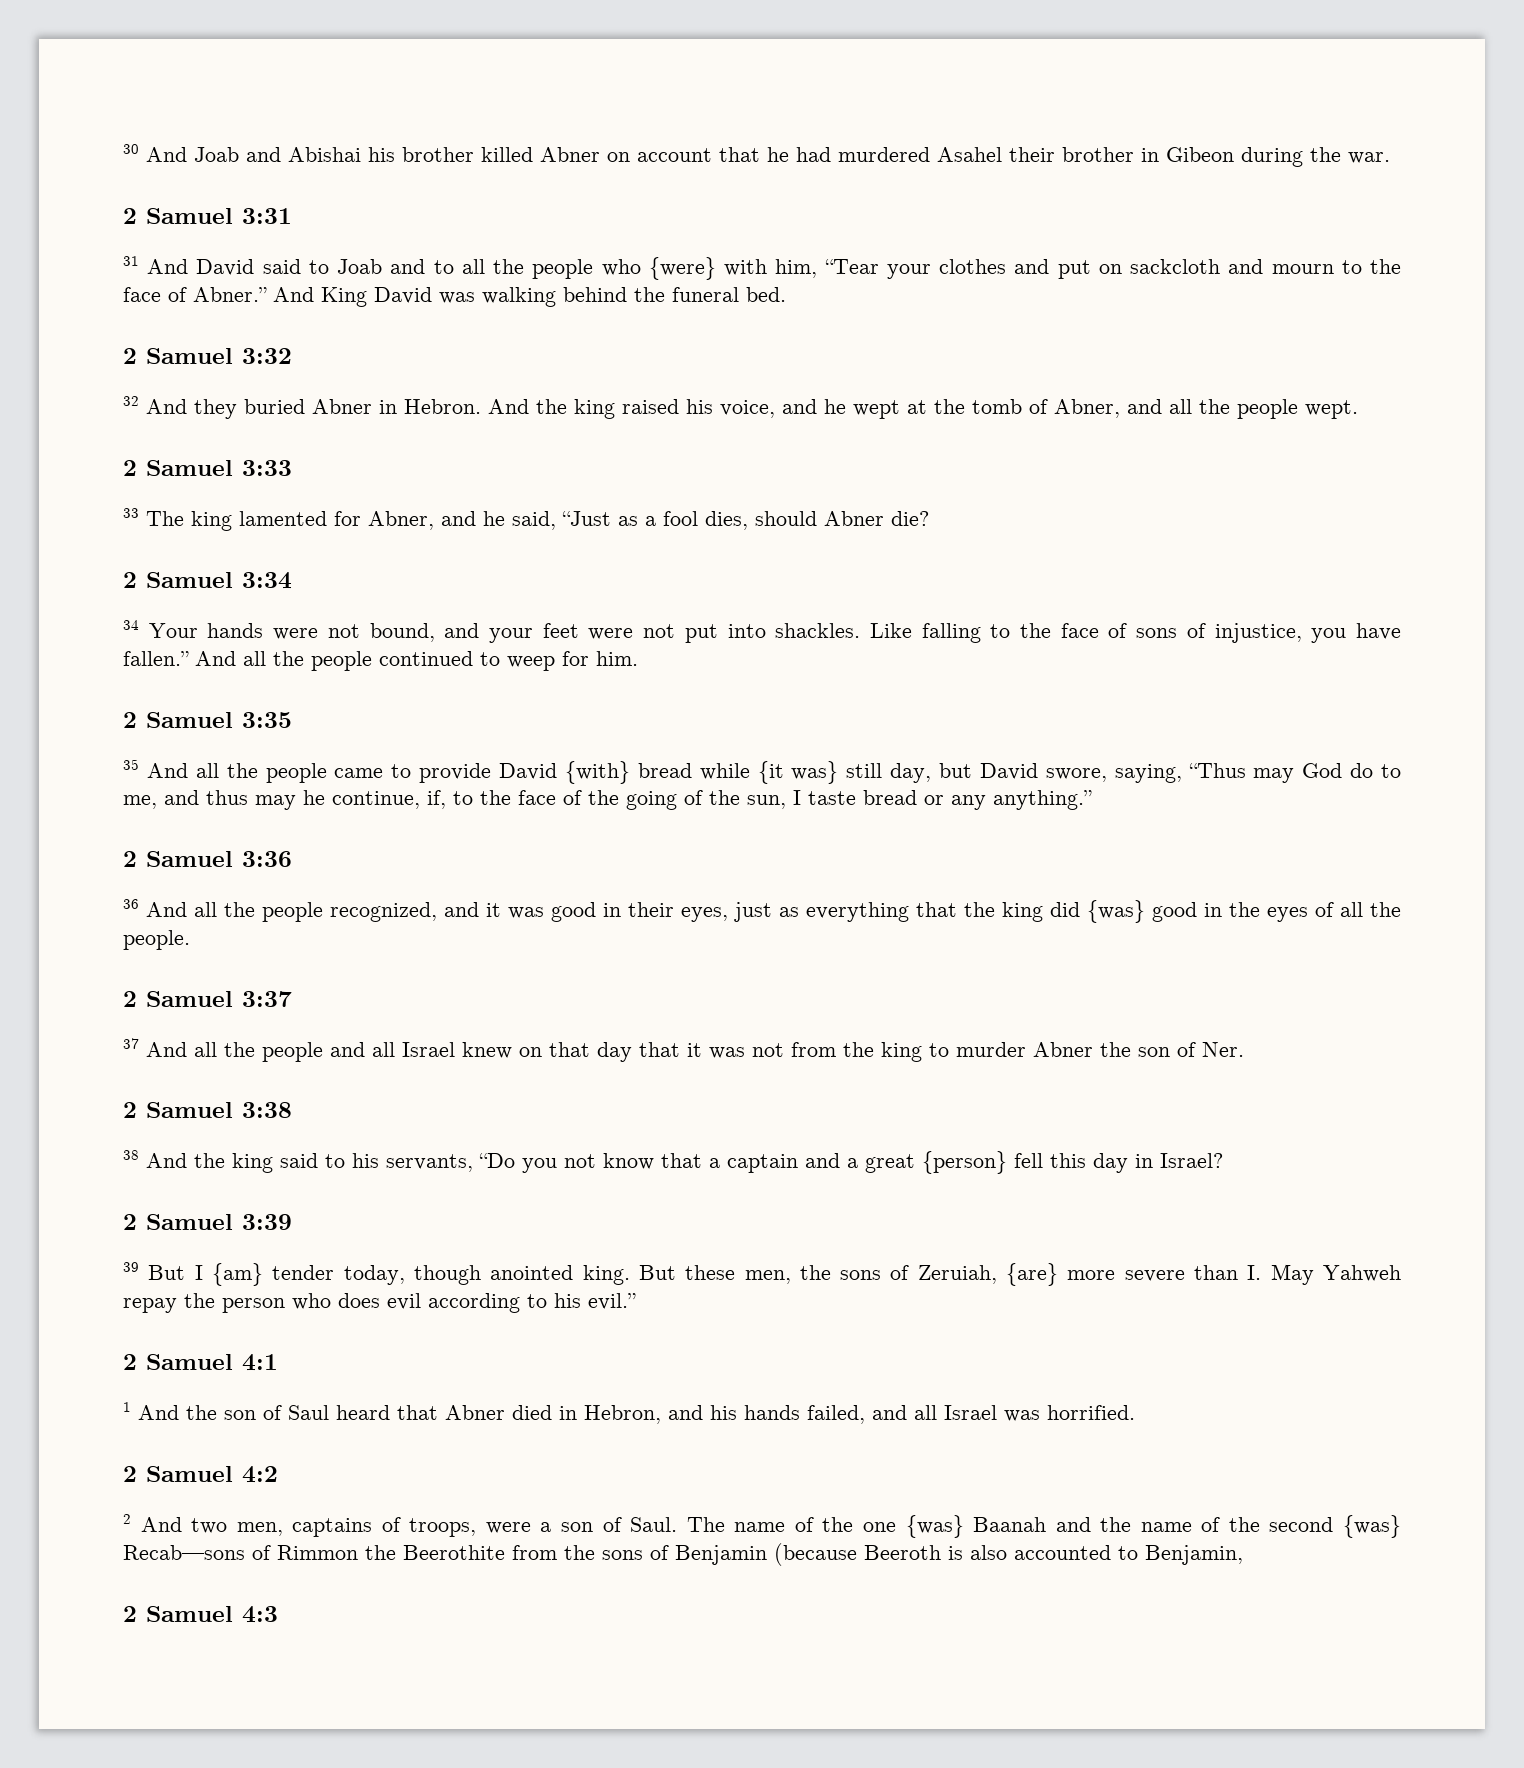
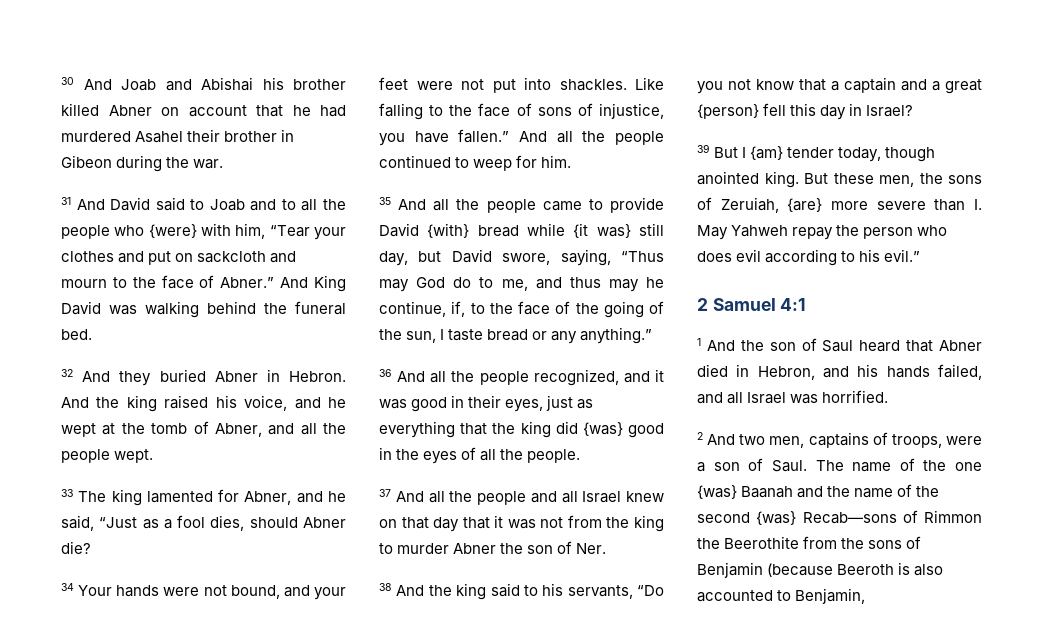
- 2 Samuel 3:31
- 2 Samuel 3:32
- 2 Samuel 3:33
- 2 Samuel 3:34
- 2 Samuel 3:35
- 2 Samuel 3:36
- 2 Samuel 3:37
- 2 Samuel 3:38
- 2 Samuel 3:39
- 2 Samuel 4:2
- 2 Samuel 4:3

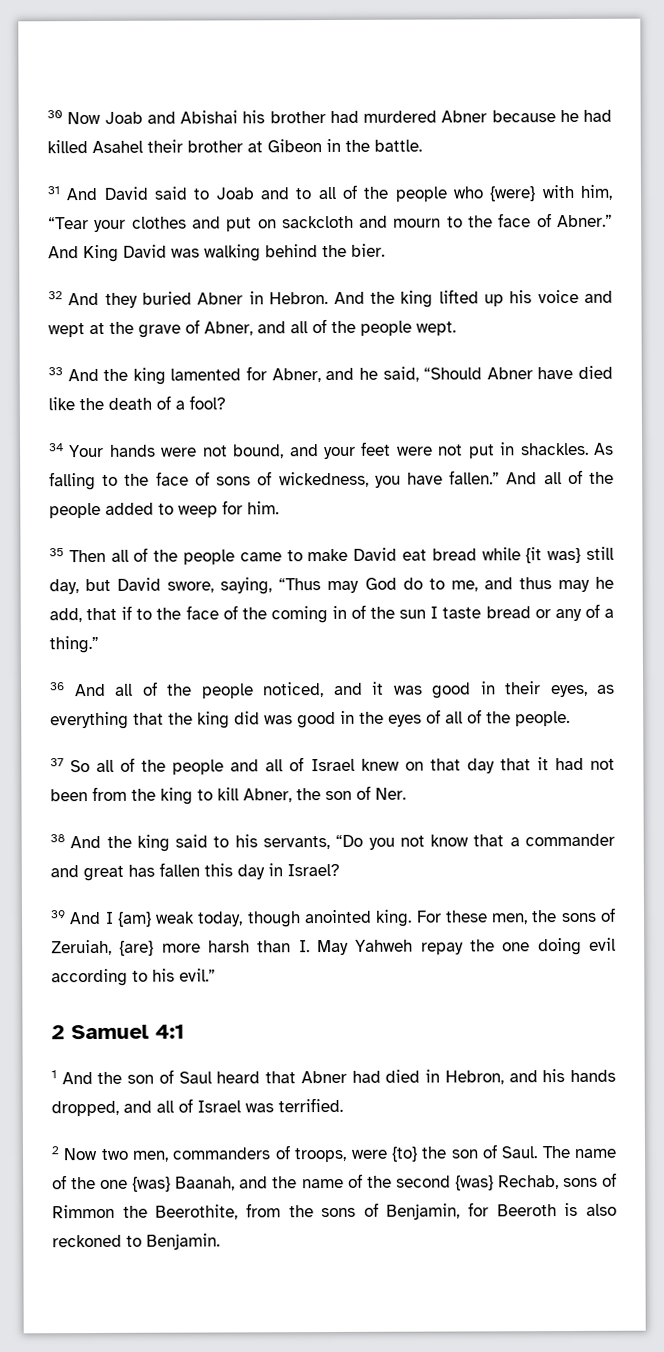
- 30 And Joab and Abishai his brother killed Abner on account that he had murdered Asahel their brother in Gibeon during the war.
+ 30 Now Joab and Abishai his brother had murdered Abner because he had killed Asahel their brother at Gibeon in the battle.
- 31 And David said to Joab and to all the people who {were} with him, “Tear your clothes and put on sackcloth and mourn to the face of Abner.”
+ 31 And David said to Joab and to all of the people who {were} with him, “Tear your clothes and put on sackcloth and mourn to the face of Abner.”
- And King David was walking behind the funeral bed.
+ And King David was walking behind the bier.
- And the king raised his voice, and he wept at the tomb of Abner, and all the people wept.
+ And the king lifted up his voice and wept at the grave of Abner, and all of the people wept.
- 33 The king lamented for Abner, and he said, “Just as a fool dies, should Abner die?
+ 33 And the king lamented for Abner, and he said, “Should Abner have died like the death of a fool?
- 34 Your hands were not bound, and your feet were not put into shackles. Like falling to the face of sons of injustice, you have fallen.”
+ 34 Your hands were not bound, and your feet were not put in shackles. As falling to the face of sons of wickedness, you have fallen.”
- And all the people continued to weep for him.
+ And all of the people added to weep for him.
- 35 And all the people came to provide David {with} bread while {it was} still day, but David swore, saying, “Thus may God do to me, and thus may he continue, if, to the face of the going of the sun, I taste bread or any anything.”
+ 35 Then all of the people came to make David eat bread while {it was} still day, but David swore, saying, “Thus may God do to me, and thus may he add, that if to the face of the coming in of the sun I taste bread or any of a thing.”
- 36 And all the people recognized, and it was good in their eyes, just as everything that the king did {was} good in the eyes of all the people.
+ 36 And all of the people noticed, and it was good in their eyes, as everything that the king did was good in the eyes of all of the people.
- 37 And all the people and all Israel knew on that day that it was not from the king to murder Abner the son of Ner.
+ 37 So all of the people and all of Israel knew on that day that it had not been from the king to kill Abner, the son of Ner.
- 38 And the king said to his servants, “Do you not know that a captain and a great {person} fell this day in Israel?
+ 38 And the king said to his servants, “Do you not know that a commander and great has fallen this day in Israel?
- 39 But I {am} tender today, though anointed king.
+ 39 And I {am} weak today, though anointed king.
- But these men, the sons of Zeruiah, {are} more severe than I. May Yahweh repay the person who does evil according to his evil.”
+ For these men, the sons of Zeruiah, {are} more harsh than I. May Yahweh repay the one doing evil according to his evil.”
- 1 And the son of Saul heard that Abner died in Hebron, and his hands failed, and all Israel was horrified.
- 2 And two men, captains of troops, were a son of Saul.
+ 1 And the son of Saul heard that Abner had died in Hebron, and his hands dropped, and all of Israel was terrified.
+ 2 Now two men, commanders of troops, were {to} the son of Saul.
- The name of the one {was} Baanah and the name of the second {was} Recab—sons of Rimmon the Beerothite from the sons of Benjamin (because Beeroth is also accounted to Benjamin,
+ The name of the one {was} Baanah, and the name of the second {was} Rechab, sons of Rimmon the Beerothite, from the sons of Benjamin, for Beeroth is also reckoned to Benjamin.

